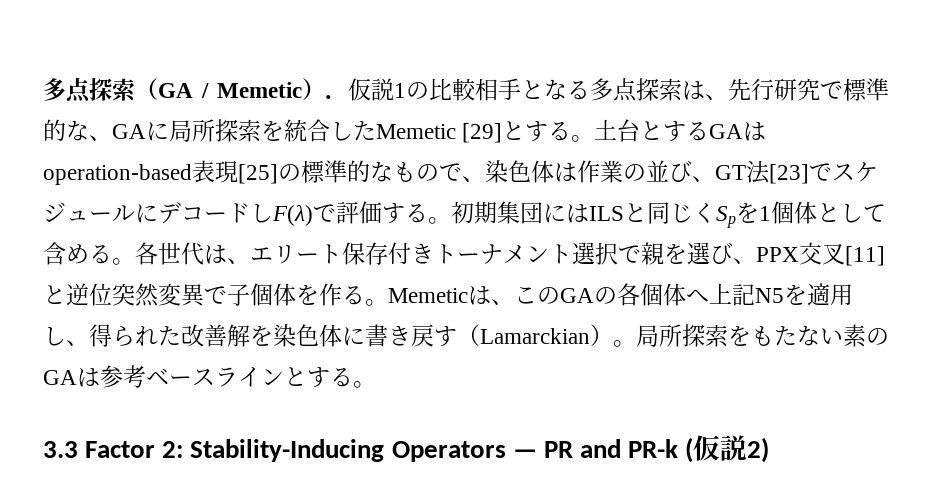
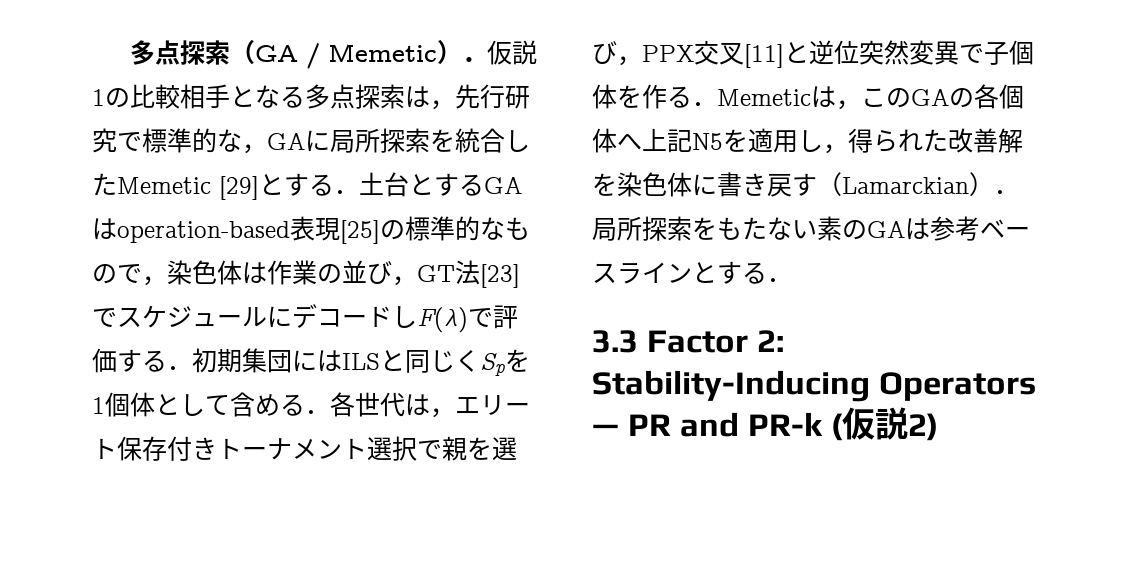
- 多点探索（GA / Memetic）．仮説1の比較相手となる多点探索は、先行研究で標準的な、GAに局所探索を統合したMemetic [29]とする。土台とするGAはoperation-based表現[25]の標準的なもので、染色体は作業の並び、GT法[23]でスケジュールにデコードしF(λ)で評価する。初期集団にはILSと同じくSpを1個体として含める。各世代は、エリート保存付きトーナメント選択で親を選び、PPX交叉[11]と逆位突然変異で子個体を作る。Memeticは、このGAの各個体へ上記N5を適用し、得られた改善解を染色体に書き戻す（Lamarckian）。局所探索をもたない素のGAは参考ベースラインとする。
+ 多点探索（GA / Memetic）．仮説1の比較相手となる多点探索は，先行研究で標準的な，GAに局所探索を統合したMemetic [29]とする．土台とするGAはoperation-based表現[25]の標準的なもので，染色体は作業の並び，GT法[23]でスケジュールにデコードしF(λ)で評価する．初期集団にはILSと同じくSpを1個体として含める．各世代は，エリート保存付きトーナメント選択で親を選び，PPX交叉[11]と逆位突然変異で子個体を作る．Memeticは，このGAの各個体へ上記N5を適用し，得られた改善解を染色体に書き戻す（Lamarckian）．局所探索をもたない素のGAは参考ベースラインとする．

